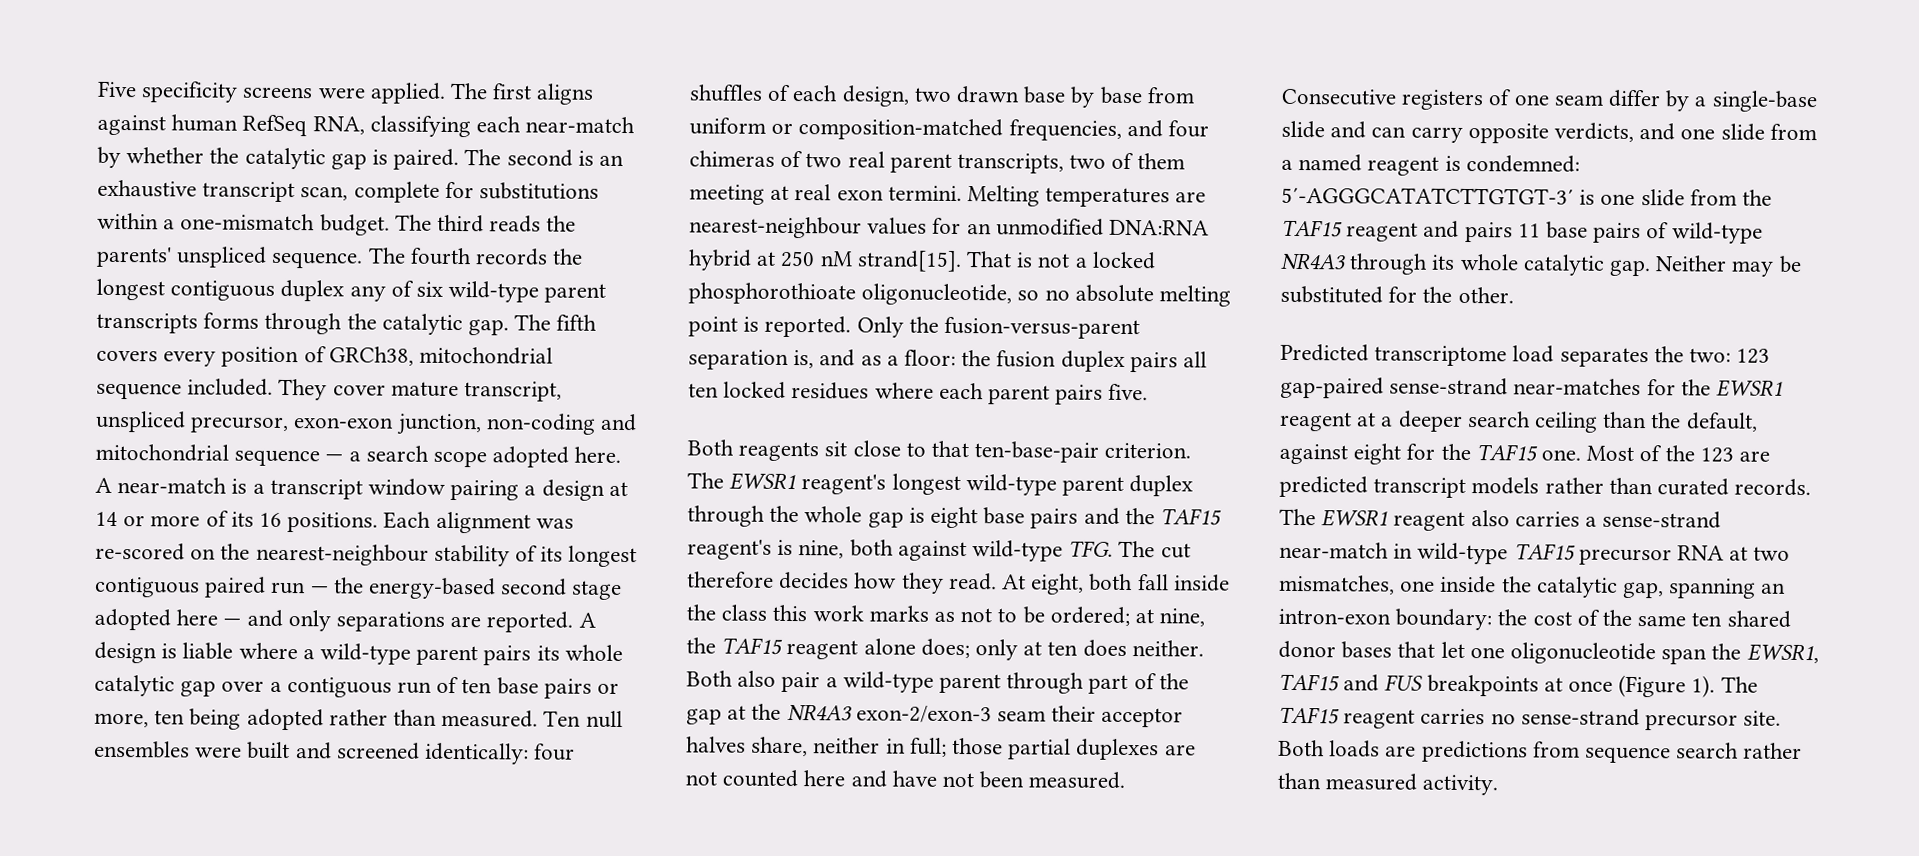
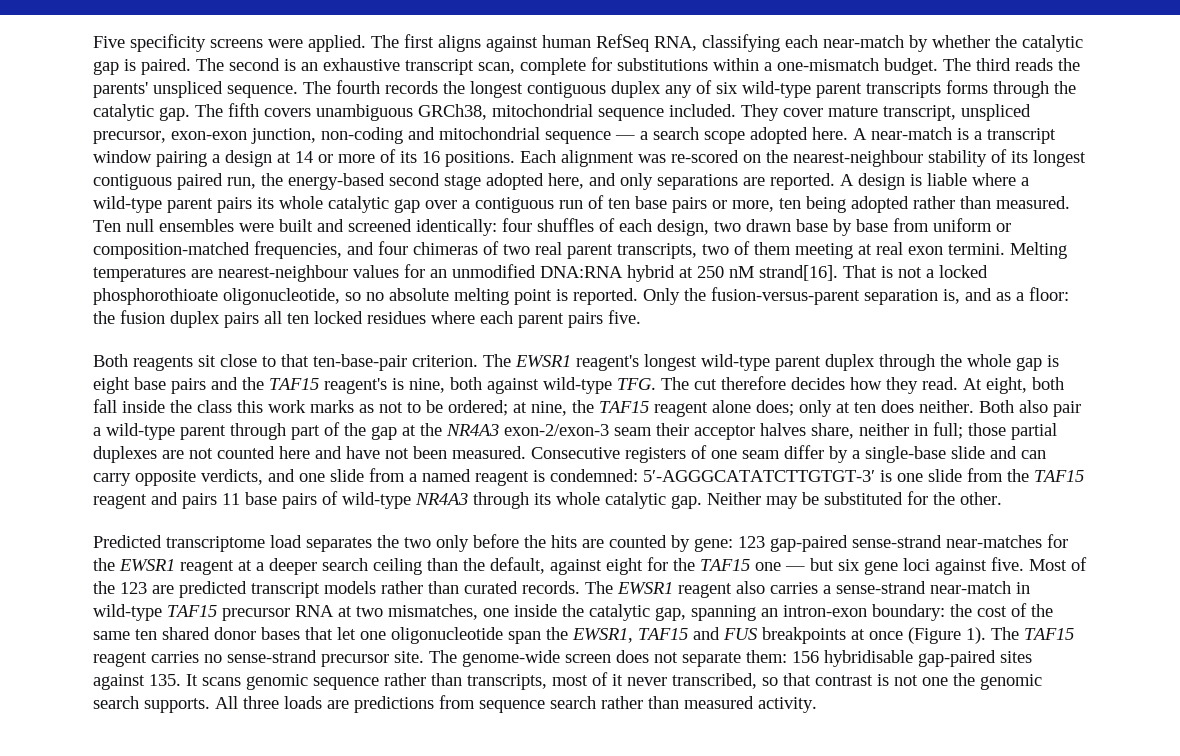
- The fifth covers every position of GRCh38, mitochondrial sequence included.
+ The fifth covers unambiguous GRCh38, mitochondrial sequence included.
- Each alignment was re-scored on the nearest-neighbour stability of its longest contiguous paired run — the energy-based second stage adopted here — and only separations are reported.
+ Each alignment was re-scored on the nearest-neighbour stability of its longest contiguous paired run, the energy-based second stage adopted here, and only separations are reported.
- Melting temperatures are nearest-neighbour values for an unmodified DNA:RNA hybrid at 250 nM strand[15].
+ Melting temperatures are nearest-neighbour values for an unmodified DNA:RNA hybrid at 250 nM strand[16].
- Predicted transcriptome load separates the two: 123 gap-paired sense-strand near-matches for the EWSR1 reagent at a deeper search ceiling than the default, against eight for the TAF15 one.
+ Predicted transcriptome load separates the two only before the hits are counted by gene: 123 gap-paired sense-strand near-matches for the EWSR1 reagent at a deeper search ceiling than the default, against eight for the TAF15 one — but six gene loci against five.
- Both loads are predictions from sequence search rather than measured activity.
+ The genome-wide screen does not separate them: 156 hybridisable gap-paired sites against 135. It scans genomic sequence rather than transcripts, most of it never transcribed, so that contrast is not one the genomic search supports. All three loads are predictions from sequence search rather than measured activity.

